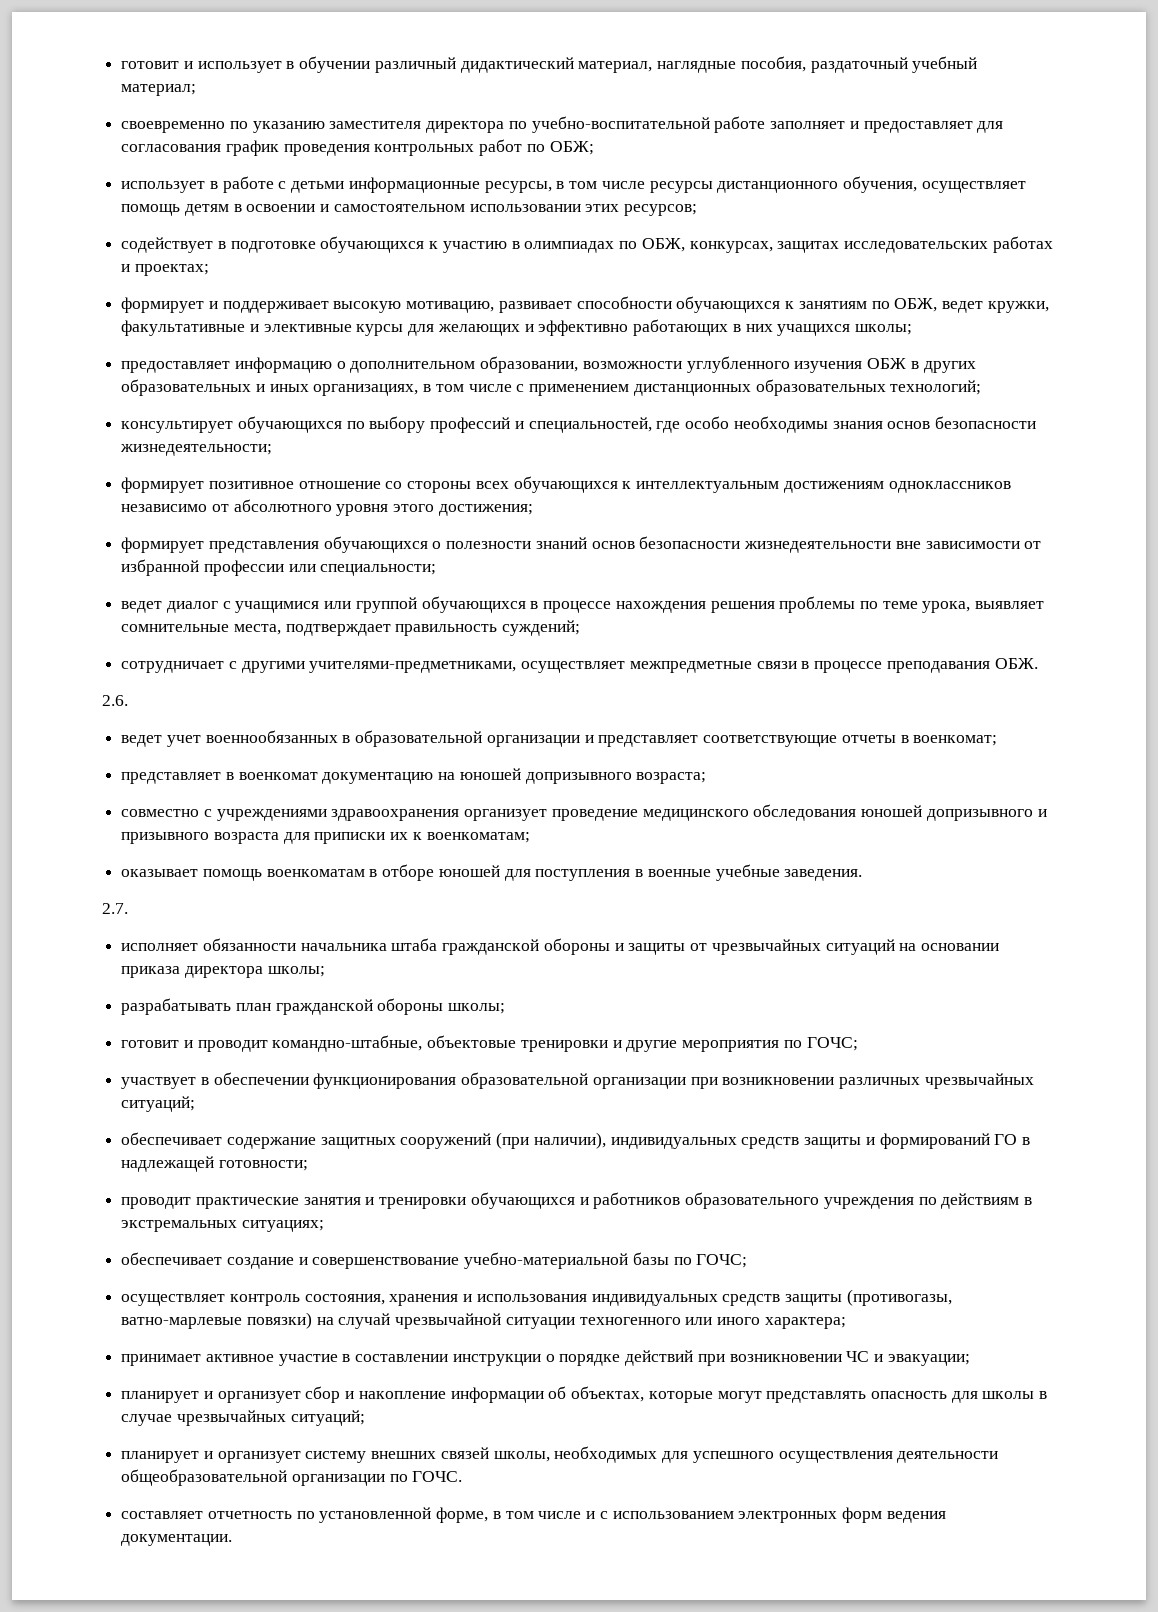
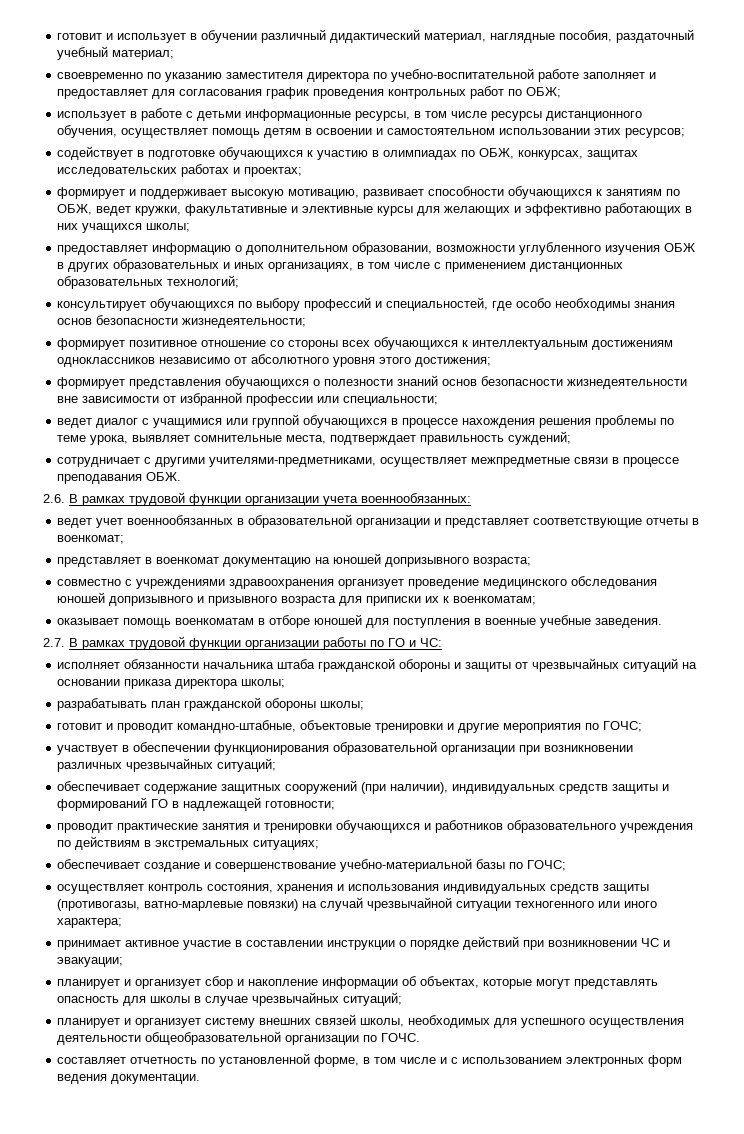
- 2.6.
+ 2.6. В рамках трудовой функции организации учета военнообязанных:
- 2.7.
+ 2.7. В рамках трудовой функции организации работы по ГО и ЧС:

